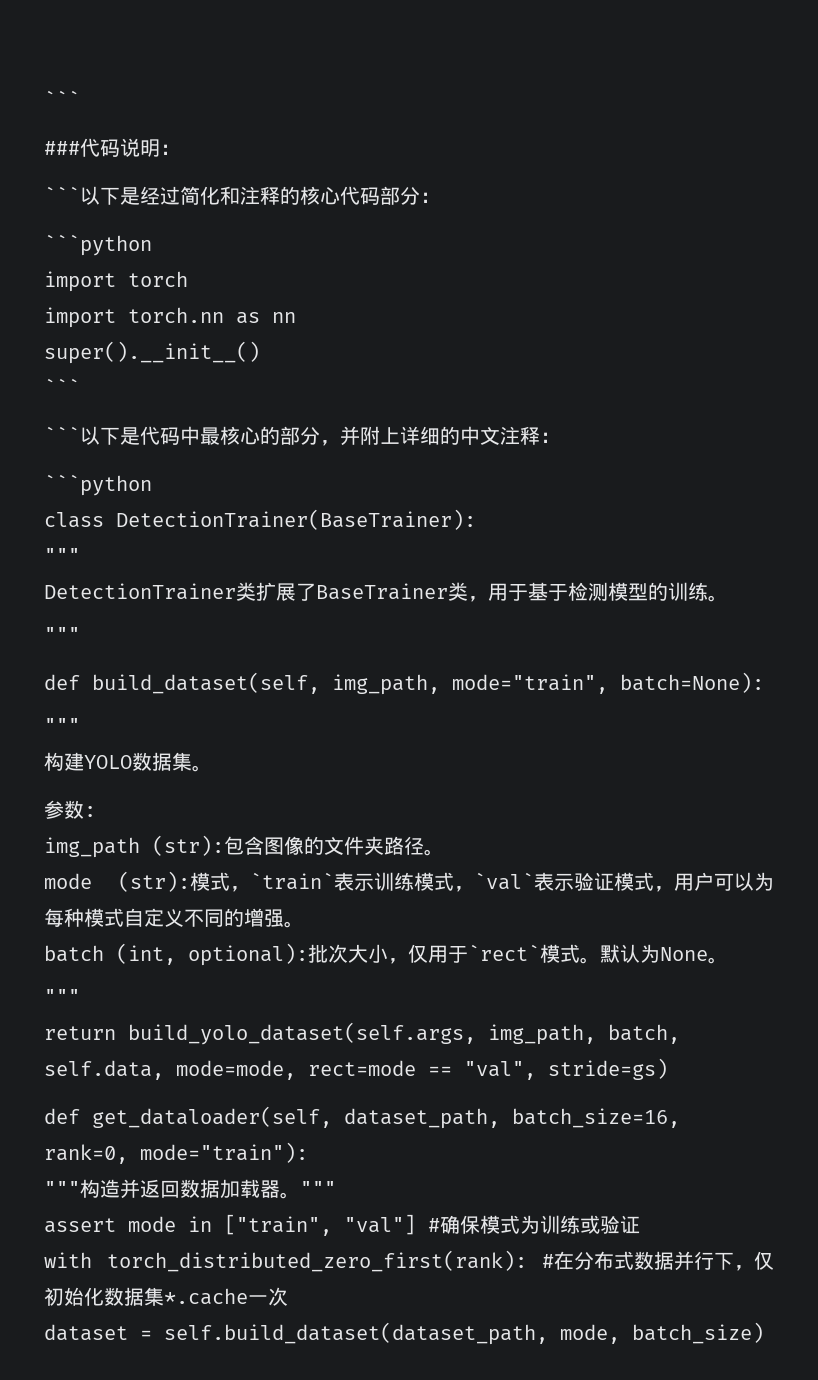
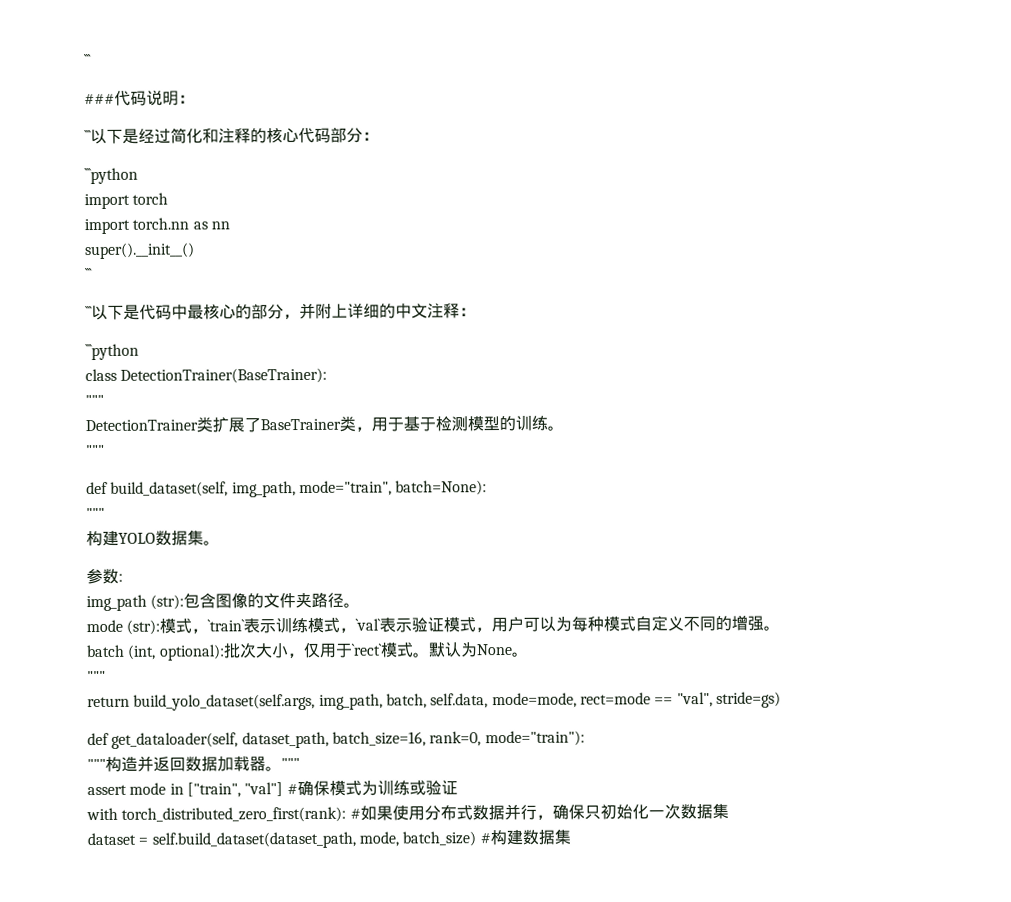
- with torch_distributed_zero_first(rank): #在分布式数据并行下，仅初始化数据集*.cache一次
+ with torch_distributed_zero_first(rank): #如果使用分布式数据并行，确保只初始化一次数据集
- dataset = self.build_dataset(dataset_path, mode, batch_size)
+ dataset = self.build_dataset(dataset_path, mode, batch_size) #构建数据集

